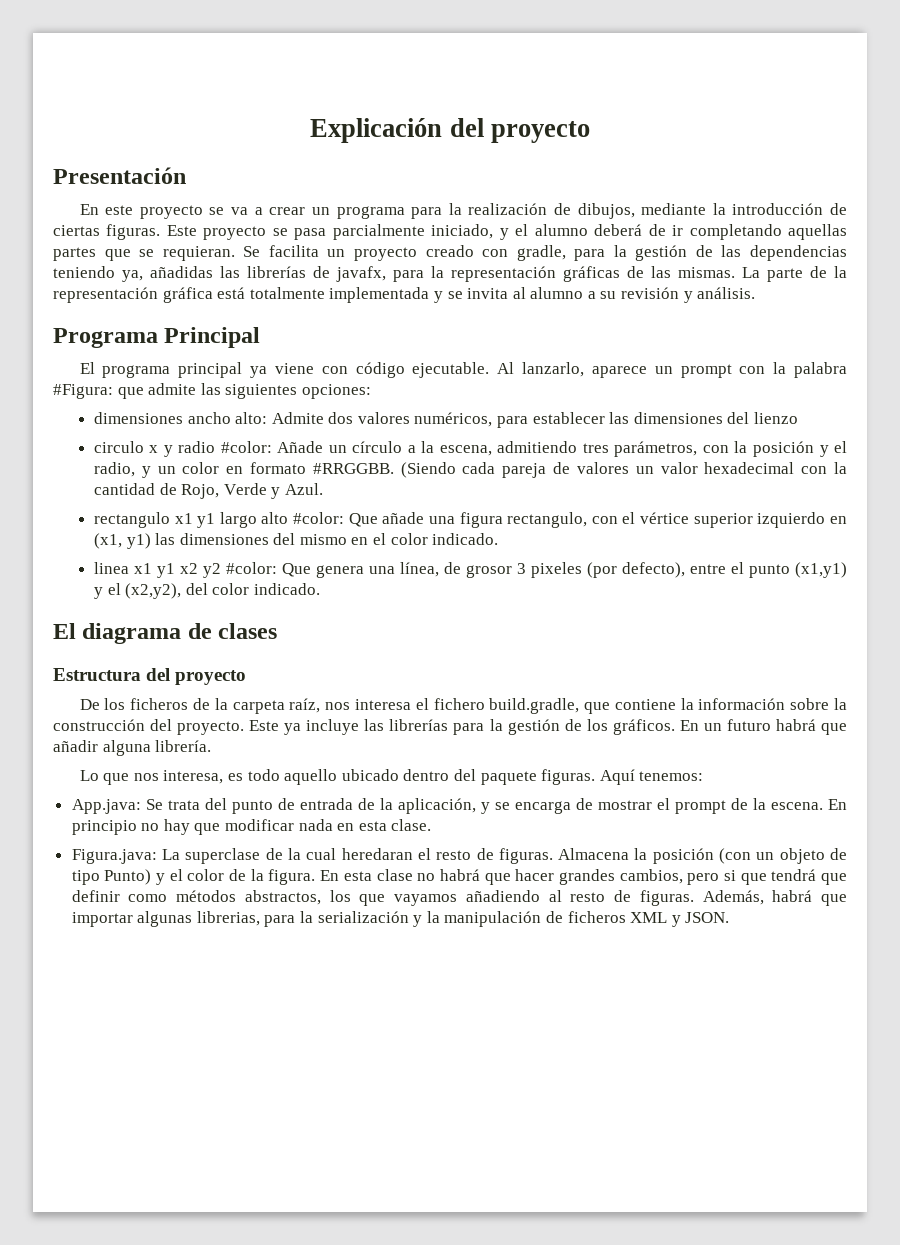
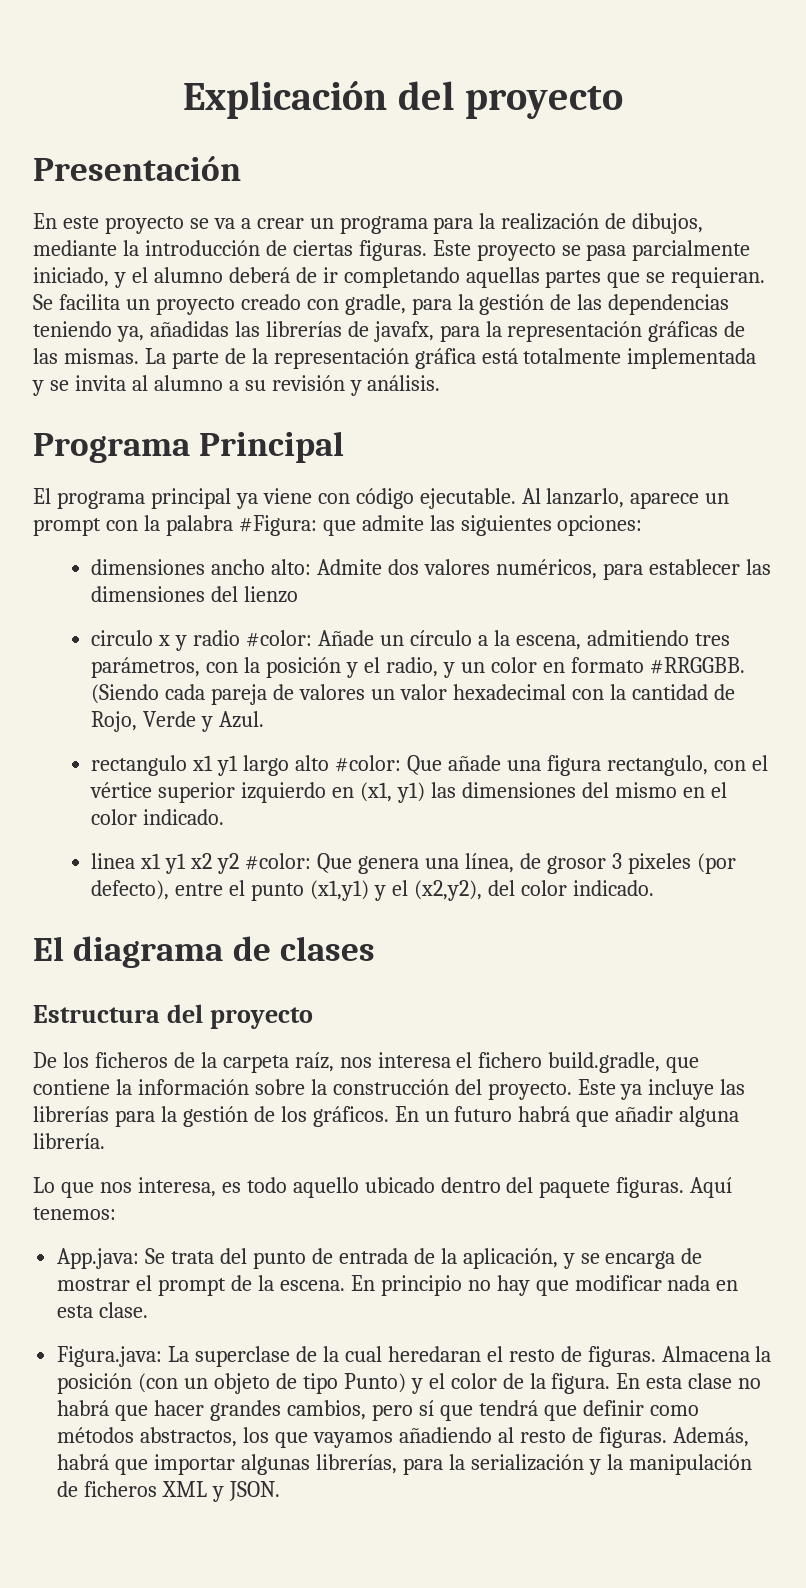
- En esta clase no habrá que hacer grandes cambios, pero si que tendrá que definir como métodos abstractos, los que vayamos añadiendo al resto de figuras.
+ En esta clase no habrá que hacer grandes cambios, pero sí que tendrá que definir como métodos abstractos, los que vayamos añadiendo al resto de figuras.
- Además, habrá que importar algunas librerias, para la serialización y la manipulación de ficheros XML y JSON.
+ Además, habrá que importar algunas librerías, para la serialización y la manipulación de ficheros XML y JSON.

